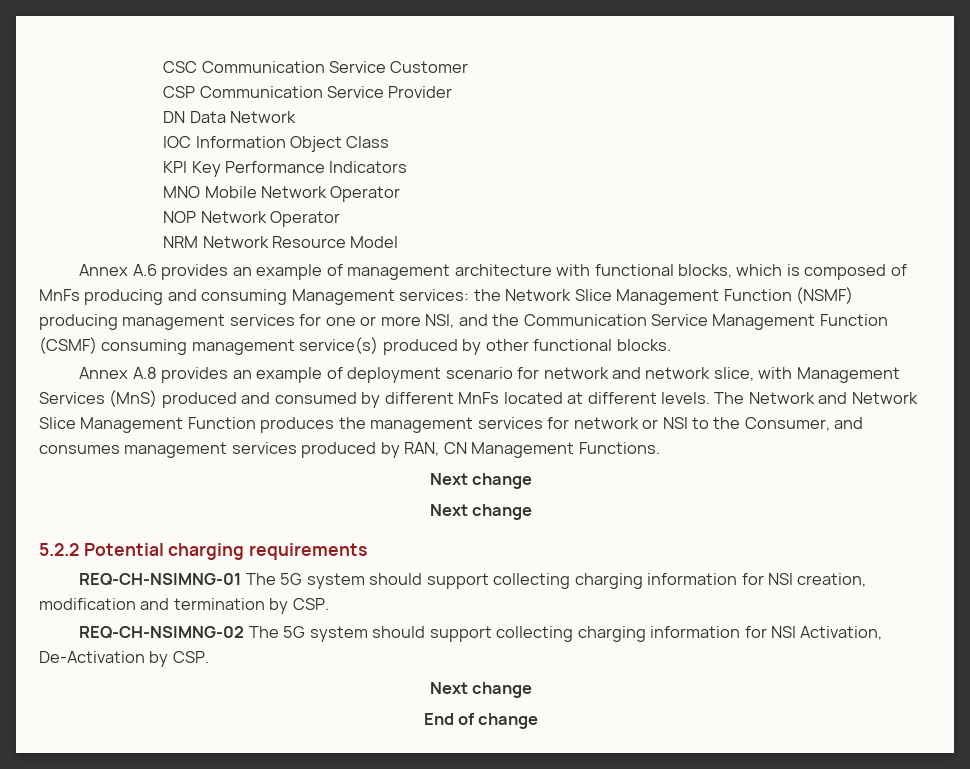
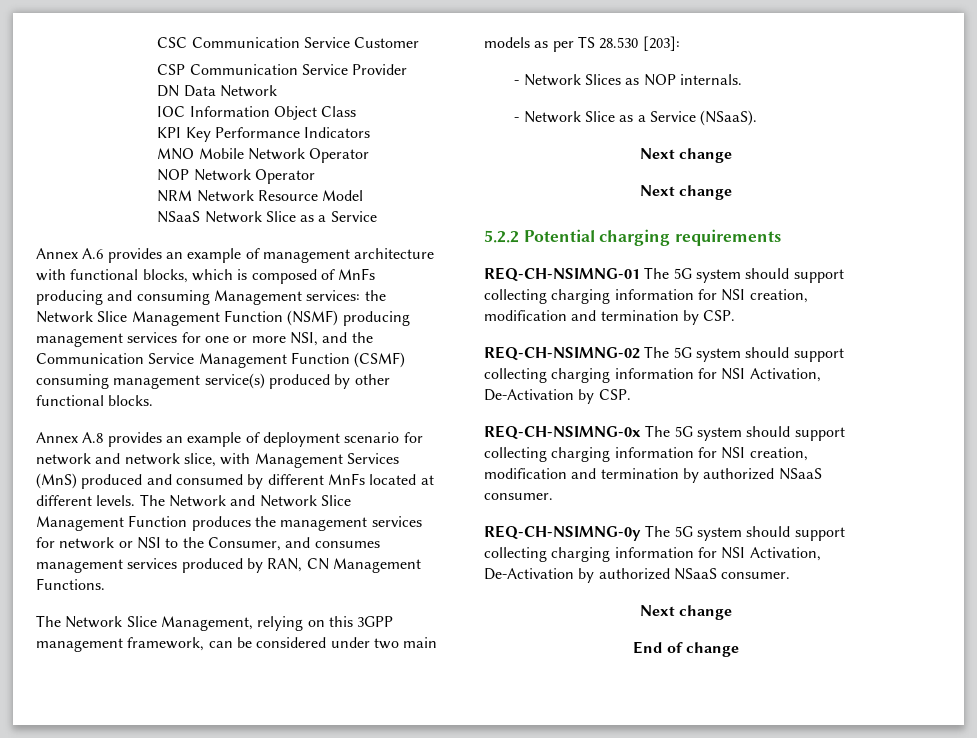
+ NSaaS Network Slice as a Service
+ The Network Slice Management, relying on this 3GPP management framework, can be considered under two main models as per TS 28.530 [203]:
+ - Network Slices as NOP internals.
+ - Network Slice as a Service (NSaaS).
+ REQ-CH-NSIMNG-0x The 5G system should support collecting charging information for NSI creation, modification and termination by authorized NSaaS consumer.
+ REQ-CH-NSIMNG-0y The 5G system should support collecting charging information for NSI Activation, De-Activation by authorized NSaaS consumer.

